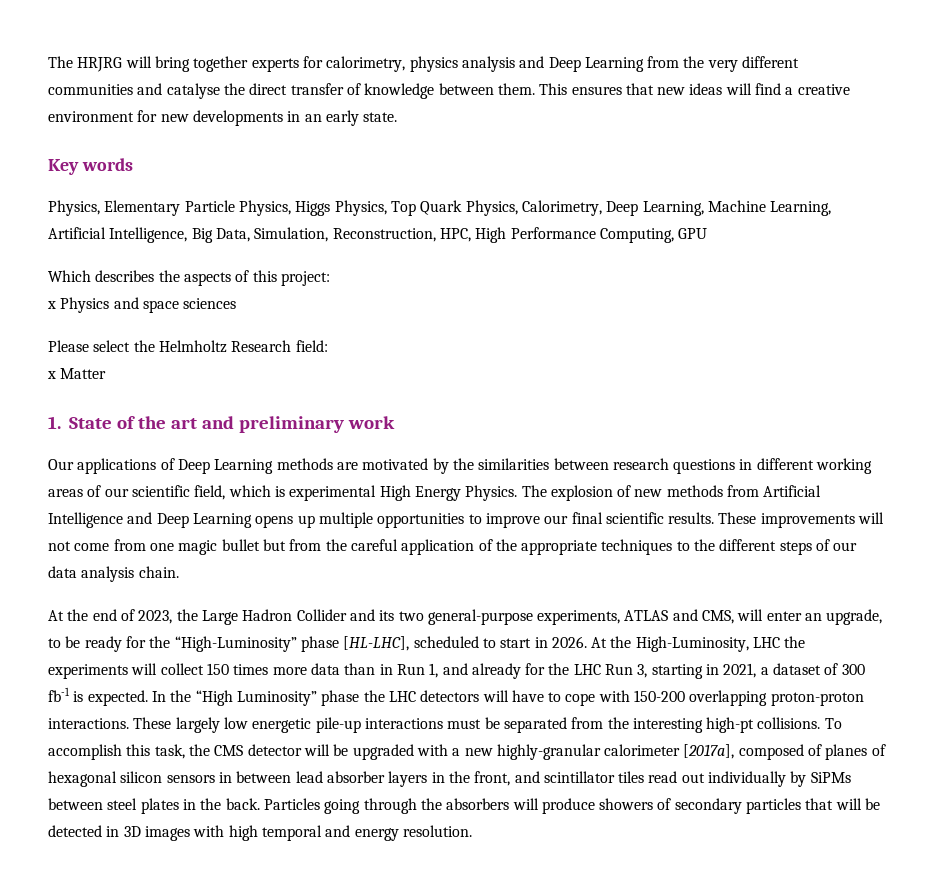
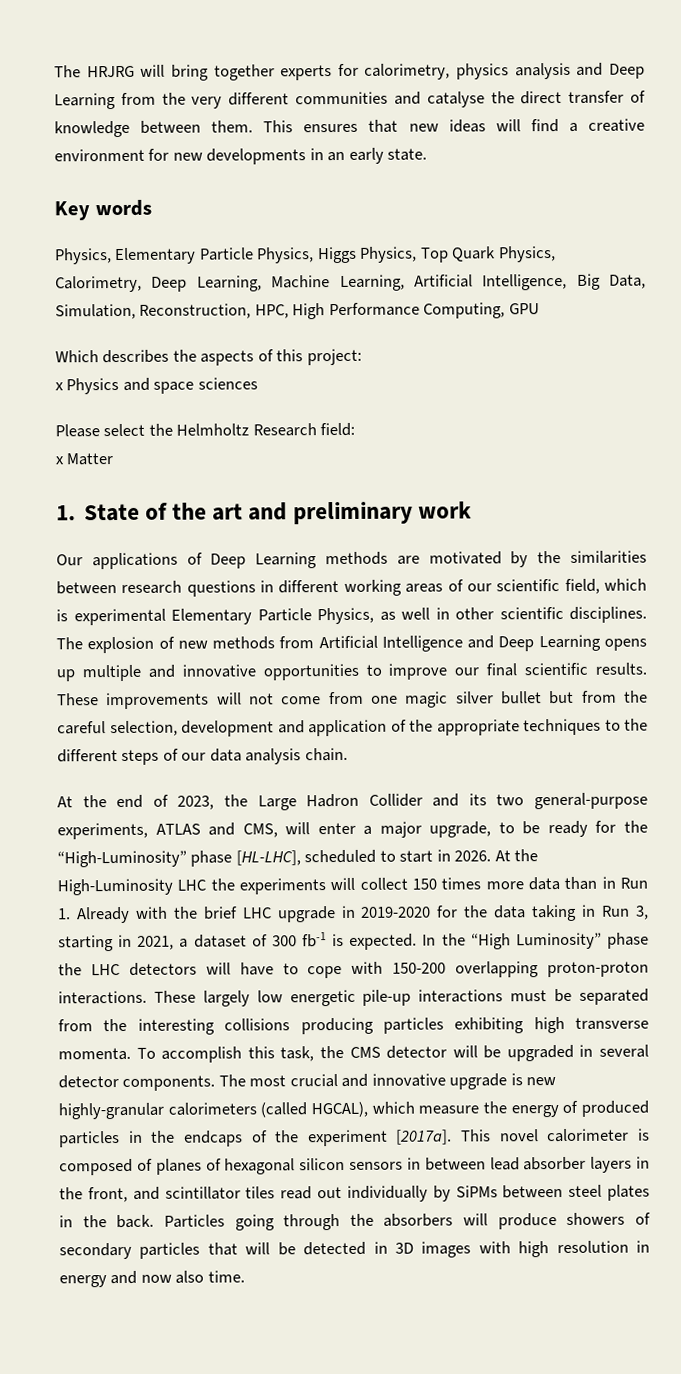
- Our applications of Deep Learning methods are motivated by the similarities between research questions in different working areas of our scientific field, which is experimental High Energy Physics.
+ Our applications of Deep Learning methods are motivated by the similarities between research questions in different working areas of our scientific field, which is experimental Elementary Particle Physics, as well in other scientific disciplines.
- The explosion of new methods from Artificial Intelligence and Deep Learning opens up multiple opportunities to improve our final scientific results.
+ The explosion of new methods from Artificial Intelligence and Deep Learning opens up multiple and innovative opportunities to improve our final scientific results.
- These improvements will not come from one magic bullet but from the careful application of the appropriate techniques to the different steps of our data analysis chain.
+ These improvements will not come from one magic silver bullet but from the careful selection, development and application of the appropriate techniques to the different steps of our data analysis chain.
- At the end of 2023, the Large Hadron Collider and its two general-purpose experiments, ATLAS and CMS, will enter an upgrade, to be ready for the “High-Luminosity” phase [HL-LHC], scheduled to start in 2026.
+ At the end of 2023, the Large Hadron Collider and its two general-purpose experiments, ATLAS and CMS, will enter a major upgrade, to be ready for the “High-Luminosity” phase [HL-LHC], scheduled to start in 2026.
- At the High-Luminosity, LHC the experiments will collect 150 times more data than in Run 1, and already for the LHC Run 3, starting in 2021, a dataset of 300 fb-1 is expected.
+ At the High-Luminosity LHC the experiments will collect 150 times more data than in Run 1. Already with the brief LHC upgrade in 2019-2020 for the data taking in Run 3, starting in 2021, a dataset of 300 fb-1 is expected.
- These largely low energetic pile-up interactions must be separated from the interesting high-pt collisions.
+ These largely low energetic pile-up interactions must be separated from the interesting collisions producing particles exhibiting high transverse momenta.
- To accomplish this task, the CMS detector will be upgraded with a new highly-granular calorimeter [2017a], composed of planes of hexagonal silicon sensors in between lead absorber layers in the front, and scintillator tiles read out individually by SiPMs between steel plates in the back.
+ To accomplish this task, the CMS detector will be upgraded in several detector components. The most crucial and innovative upgrade is new highly-granular calorimeters (called HGCAL), which measure the energy of produced particles in the endcaps of the experiment [2017a]. This novel calorimeter is composed of planes of hexagonal silicon sensors in between lead absorber layers in the front, and scintillator tiles read out individually by SiPMs between steel plates in the back.
- Particles going through the absorbers will produce showers of secondary particles that will be detected in 3D images with high temporal and energy resolution.
+ Particles going through the absorbers will produce showers of secondary particles that will be detected in 3D images with high resolution in energy and now also time.

